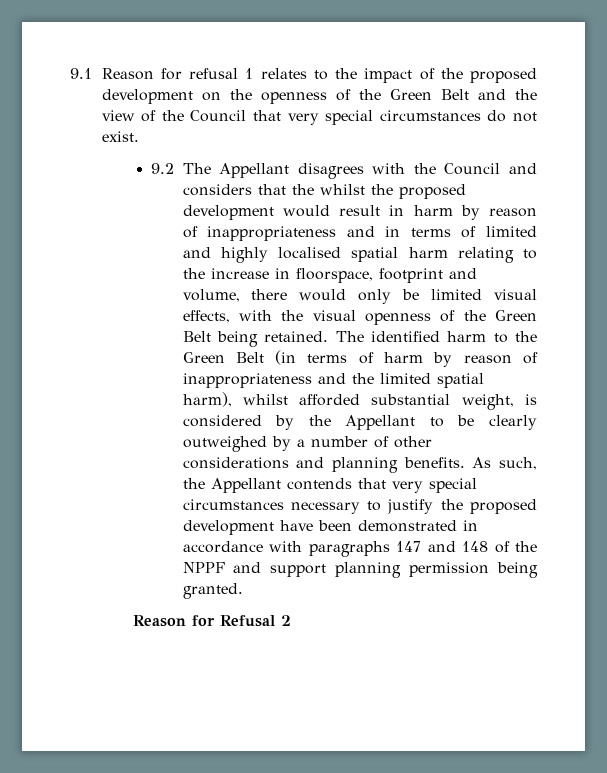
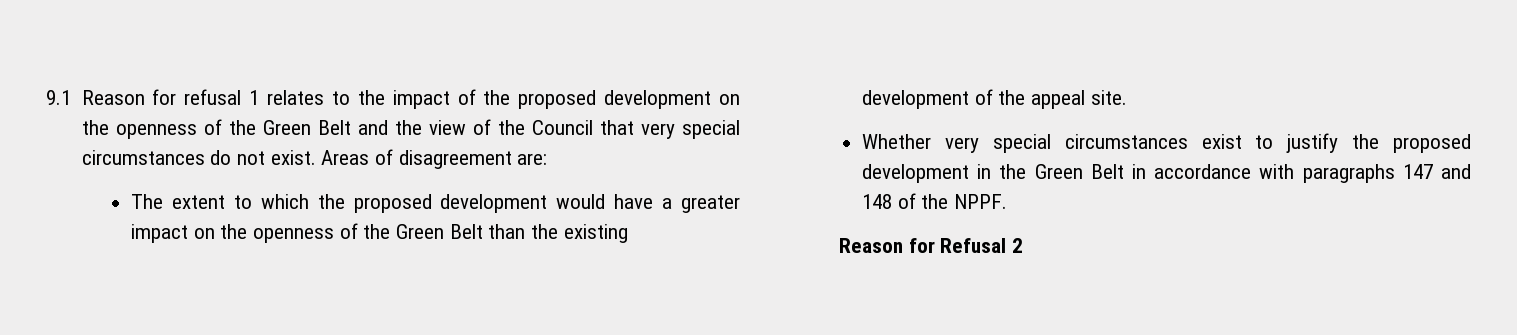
- 9.1 Reason for refusal 1 relates to the impact of the proposed development on the openness of the Green Belt and the view of the Council that very special circumstances do not exist.
- 9.2 The Appellant disagrees with the Council and considers that the whilst the proposed development would result in harm by reason of inappropriateness and in terms of limited and highly localised spatial harm relating to the increase in floorspace, footprint and volume, there would only be limited visual effects, with the visual openness of the Green Belt being retained. The identified harm to the Green Belt (in terms of harm by reason of inappropriateness and the limited spatial harm), whilst afforded substantial weight, is considered by the Appellant to be clearly outweighed by a number of other considerations and planning benefits. As such, the Appellant contends that very special circumstances necessary to justify the proposed development have been demonstrated in accordance with paragraphs 147 and 148 of the NPPF and support planning permission being granted.
+ 9.1 Reason for refusal 1 relates to the impact of the proposed development on the openness of the Green Belt and the view of the Council that very special circumstances do not exist. Areas of disagreement are:
+ The extent to which the proposed development would have a greater impact on the openness of the Green Belt than the existing development of the appeal site.
+ Whether very special circumstances exist to justify the proposed development in the Green Belt in accordance with paragraphs 147 and 148 of the NPPF.

